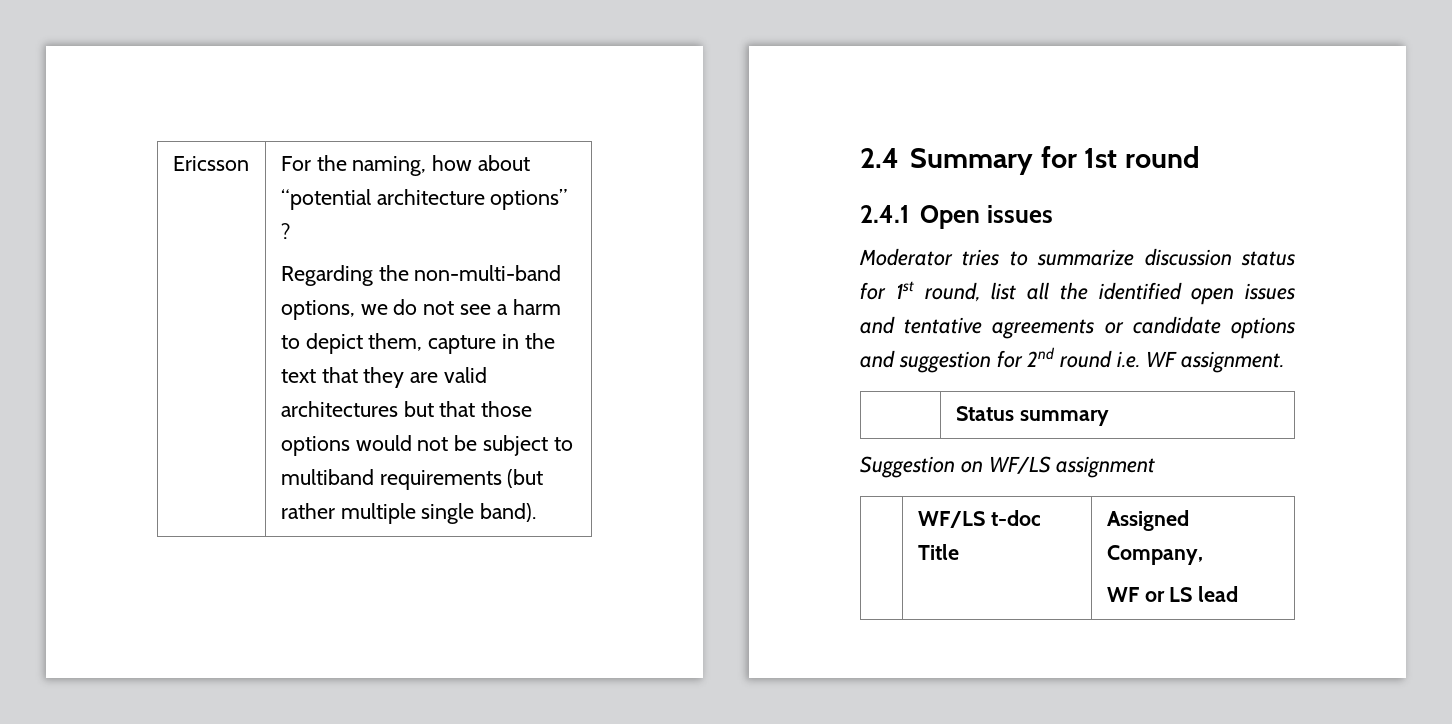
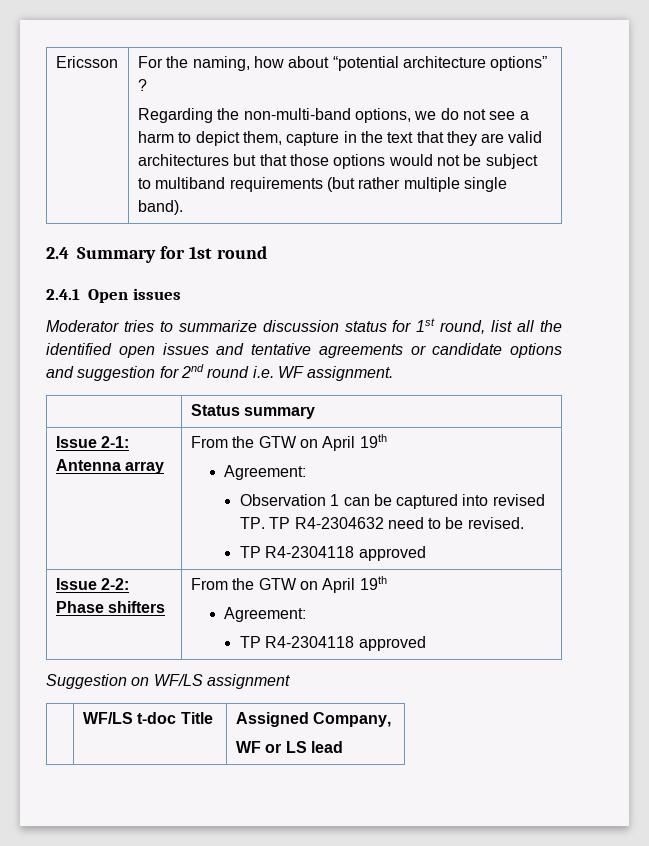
+ Issue 2-1: Antenna array | From the GTW on April 19th
+ Agreement:
+ Observation 1 can be captured into revised TP. TP R4-2304632 need to be revised.
+ TP R4-2304118 approved
+ Issue 2-2: Phase shifters | From the GTW on April 19th
+ Agreement:
+ TP R4-2304118 approved

